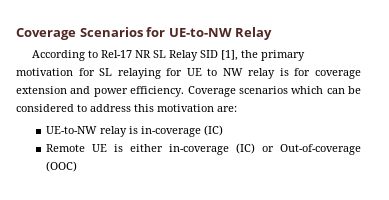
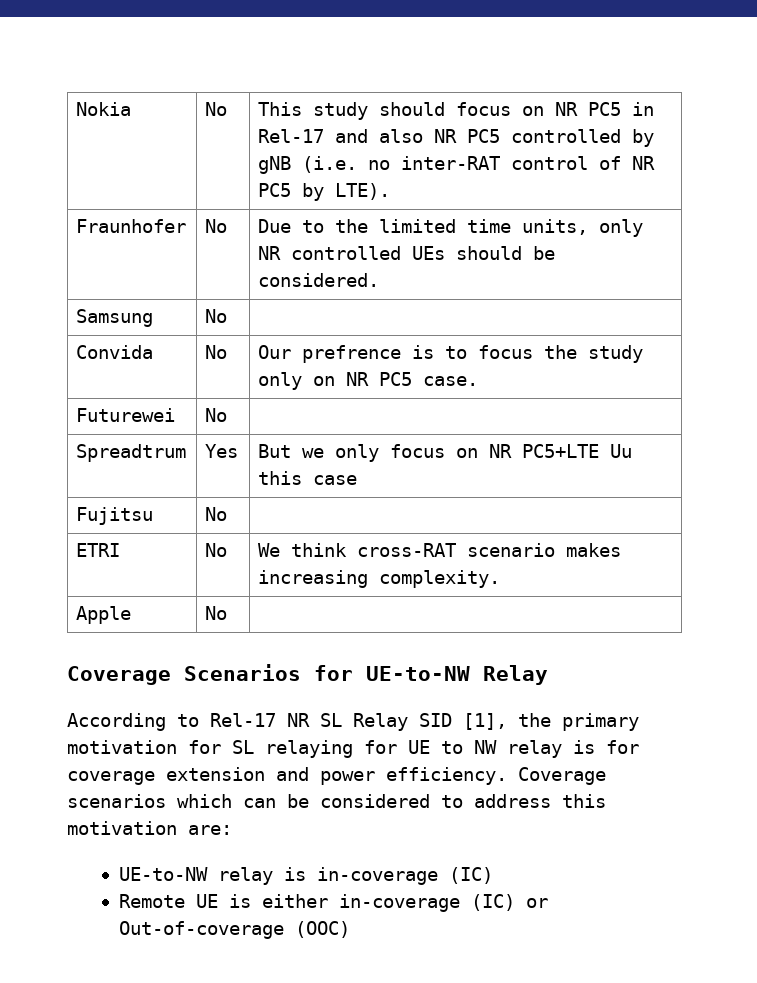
+ Nokia | No | This study should focus on NR PC5 in Rel-17 and also NR PC5 controlled by gNB (i.e. no inter-RAT control of NR PC5 by LTE).
+ Fraunhofer | No | Due to the limited time units, only NR controlled UEs should be considered.
+ Samsung | No |
+ Convida | No | Our prefrence is to focus the study only on NR PC5 case.
+ Futurewei | No |
+ Spreadtrum | Yes | But we only focus on NR PC5+LTE Uu this case
+ Fujitsu | No |
+ ETRI | No | We think cross-RAT scenario makes increasing complexity.
+ Apple | No |

